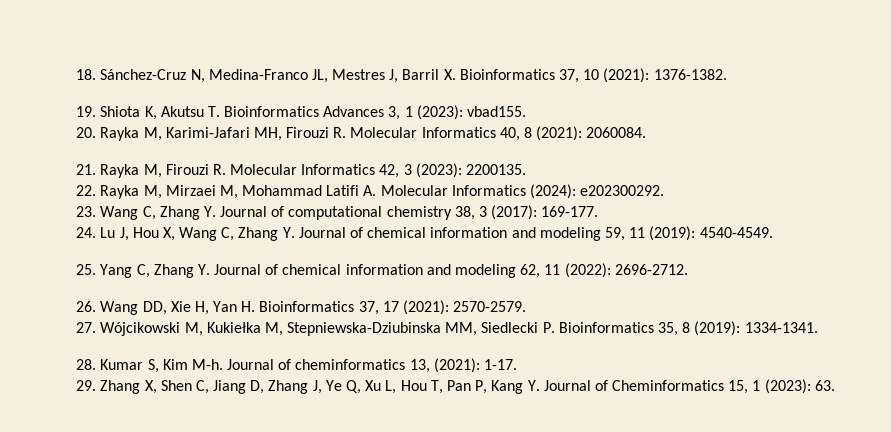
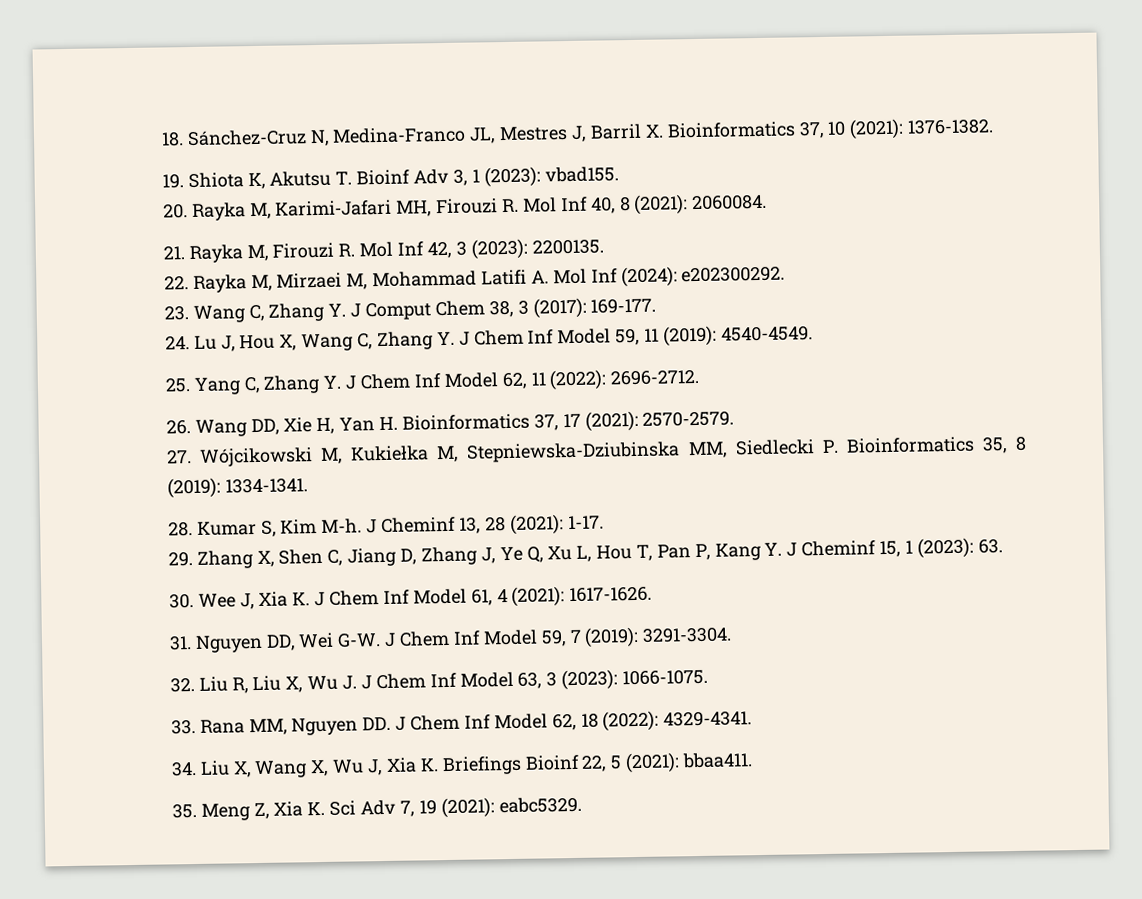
- 19. Shiota K, Akutsu T. Bioinformatics Advances 3, 1 (2023): vbad155.
+ 19. Shiota K, Akutsu T. Bioinf Adv 3, 1 (2023): vbad155.
- 20. Rayka M, Karimi‐Jafari MH, Firouzi R. Molecular Informatics 40, 8 (2021): 2060084.
+ 20. Rayka M, Karimi‐Jafari MH, Firouzi R. Mol Inf 40, 8 (2021): 2060084.
- 21. Rayka M, Firouzi R. Molecular Informatics 42, 3 (2023): 2200135.
+ 21. Rayka M, Firouzi R. Mol Inf 42, 3 (2023): 2200135.
- 22. Rayka M, Mirzaei M, Mohammad Latifi A. Molecular Informatics (2024): e202300292.
+ 22. Rayka M, Mirzaei M, Mohammad Latifi A. Mol Inf (2024): e202300292.
- 23. Wang C, Zhang Y. Journal of computational chemistry 38, 3 (2017): 169-177.
+ 23. Wang C, Zhang Y. J Comput Chem 38, 3 (2017): 169-177.
- 24. Lu J, Hou X, Wang C, Zhang Y. Journal of chemical information and modeling 59, 11 (2019): 4540-4549.
+ 24. Lu J, Hou X, Wang C, Zhang Y. J Chem Inf Model 59, 11 (2019): 4540-4549.
- 25. Yang C, Zhang Y. Journal of chemical information and modeling 62, 11 (2022): 2696-2712.
+ 25. Yang C, Zhang Y. J Chem Inf Model 62, 11 (2022): 2696-2712.
- 28. Kumar S, Kim M-h. Journal of cheminformatics 13, (2021): 1-17.
+ 28. Kumar S, Kim M-h. J Cheminf 13, 28 (2021): 1-17.
- 29. Zhang X, Shen C, Jiang D, Zhang J, Ye Q, Xu L, Hou T, Pan P, Kang Y. Journal of Cheminformatics 15, 1 (2023): 63.
+ 29. Zhang X, Shen C, Jiang D, Zhang J, Ye Q, Xu L, Hou T, Pan P, Kang Y. J Cheminf 15, 1 (2023): 63.
+ 30. Wee J, Xia K. J Chem Inf Model 61, 4 (2021): 1617-1626.
+ 31. Nguyen DD, Wei G-W. J Chem Inf Model 59, 7 (2019): 3291-3304.
+ 32. Liu R, Liu X, Wu J. J Chem Inf Model 63, 3 (2023): 1066-1075.
+ 33. Rana MM, Nguyen DD. J Chem Inf Model 62, 18 (2022): 4329-4341.
+ 34. Liu X, Wang X, Wu J, Xia K. Briefings Bioinf 22, 5 (2021): bbaa411.
+ 35. Meng Z, Xia K. Sci Adv 7, 19 (2021): eabc5329.

